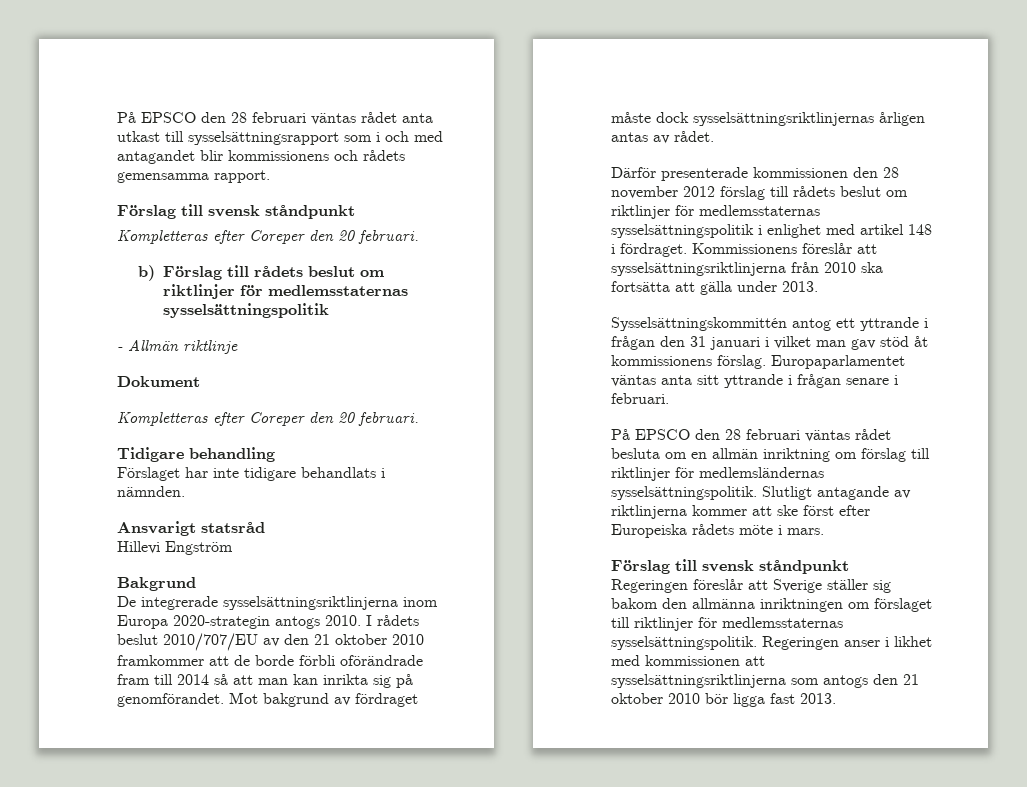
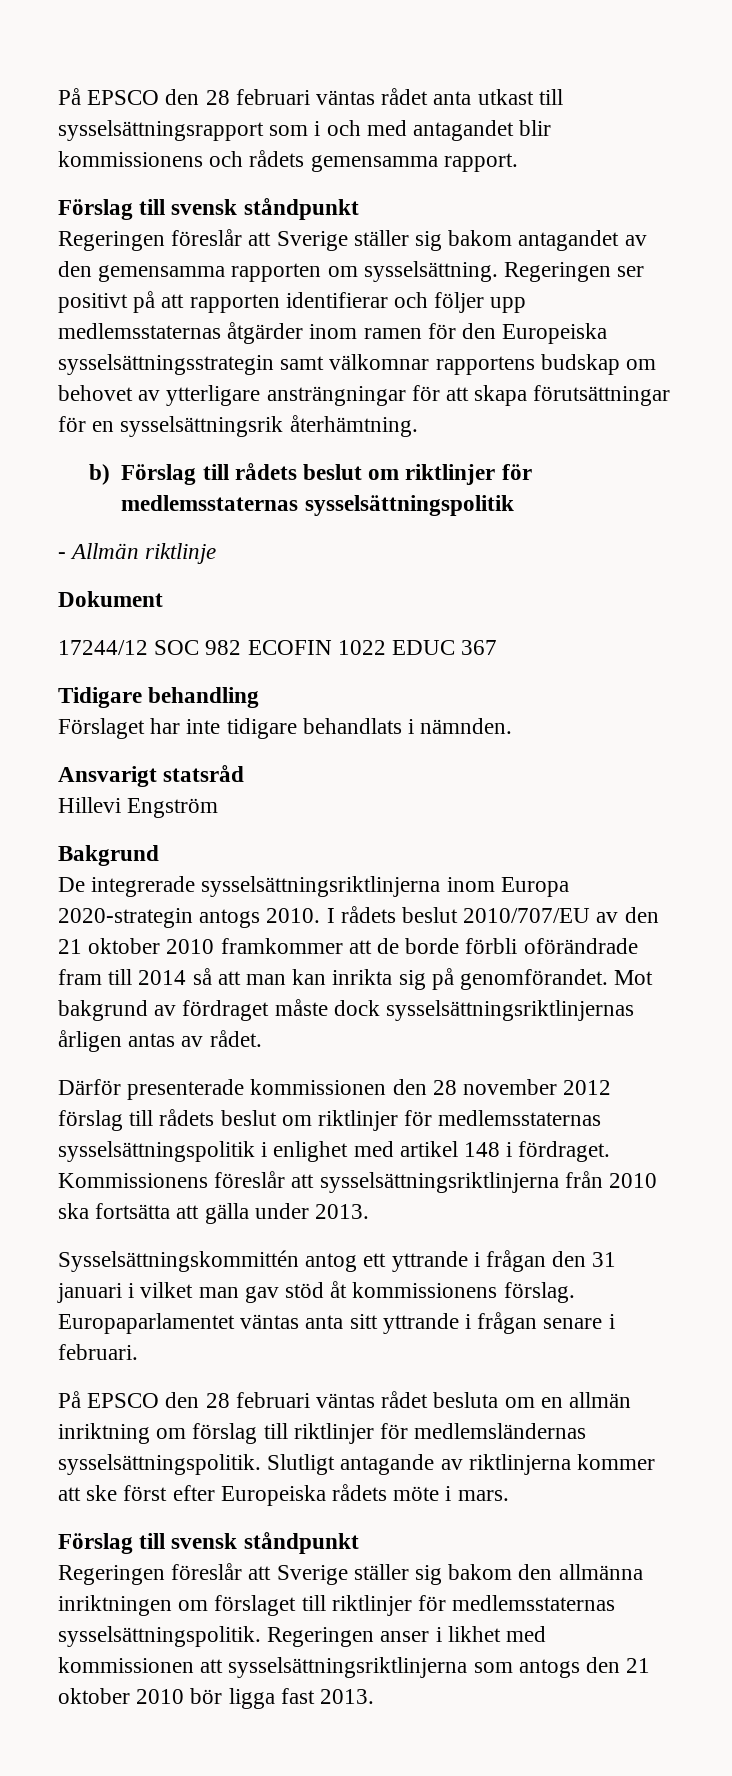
  På EPSCO den 28 februari väntas rådet anta utkast till sysselsättningsrapport som i och med antagandet blir kommissionens och rådets gemensamma rapport.
  Förslag till svensk ståndpunkt
- Kompletteras efter Coreper den 20 februari.
+ Regeringen föreslår att Sverige ställer sig bakom antagandet av den gemensamma rapporten om sysselsättning. Regeringen ser positivt på att rapporten identifierar och följer upp medlemsstaternas åtgärder inom ramen för den Europeiska sysselsättningsstrategin samt välkomnar rapportens budskap om behovet av ytterligare ansträngningar för att skapa förutsättningar för en sysselsättningsrik återhämtning.
  Dokument
- Kompletteras efter Coreper den 20 februari.
+ 17244/12 SOC 982 ECOFIN 1022 EDUC 367

